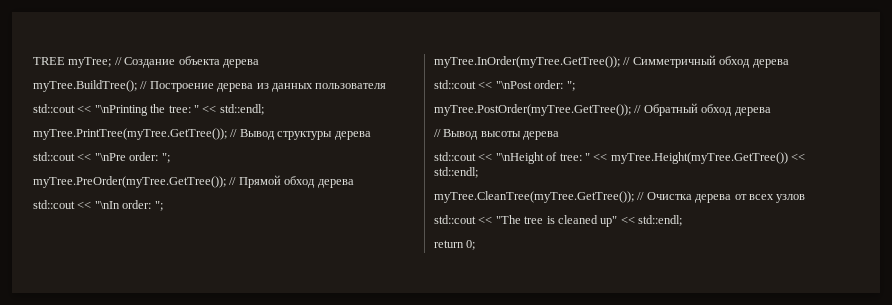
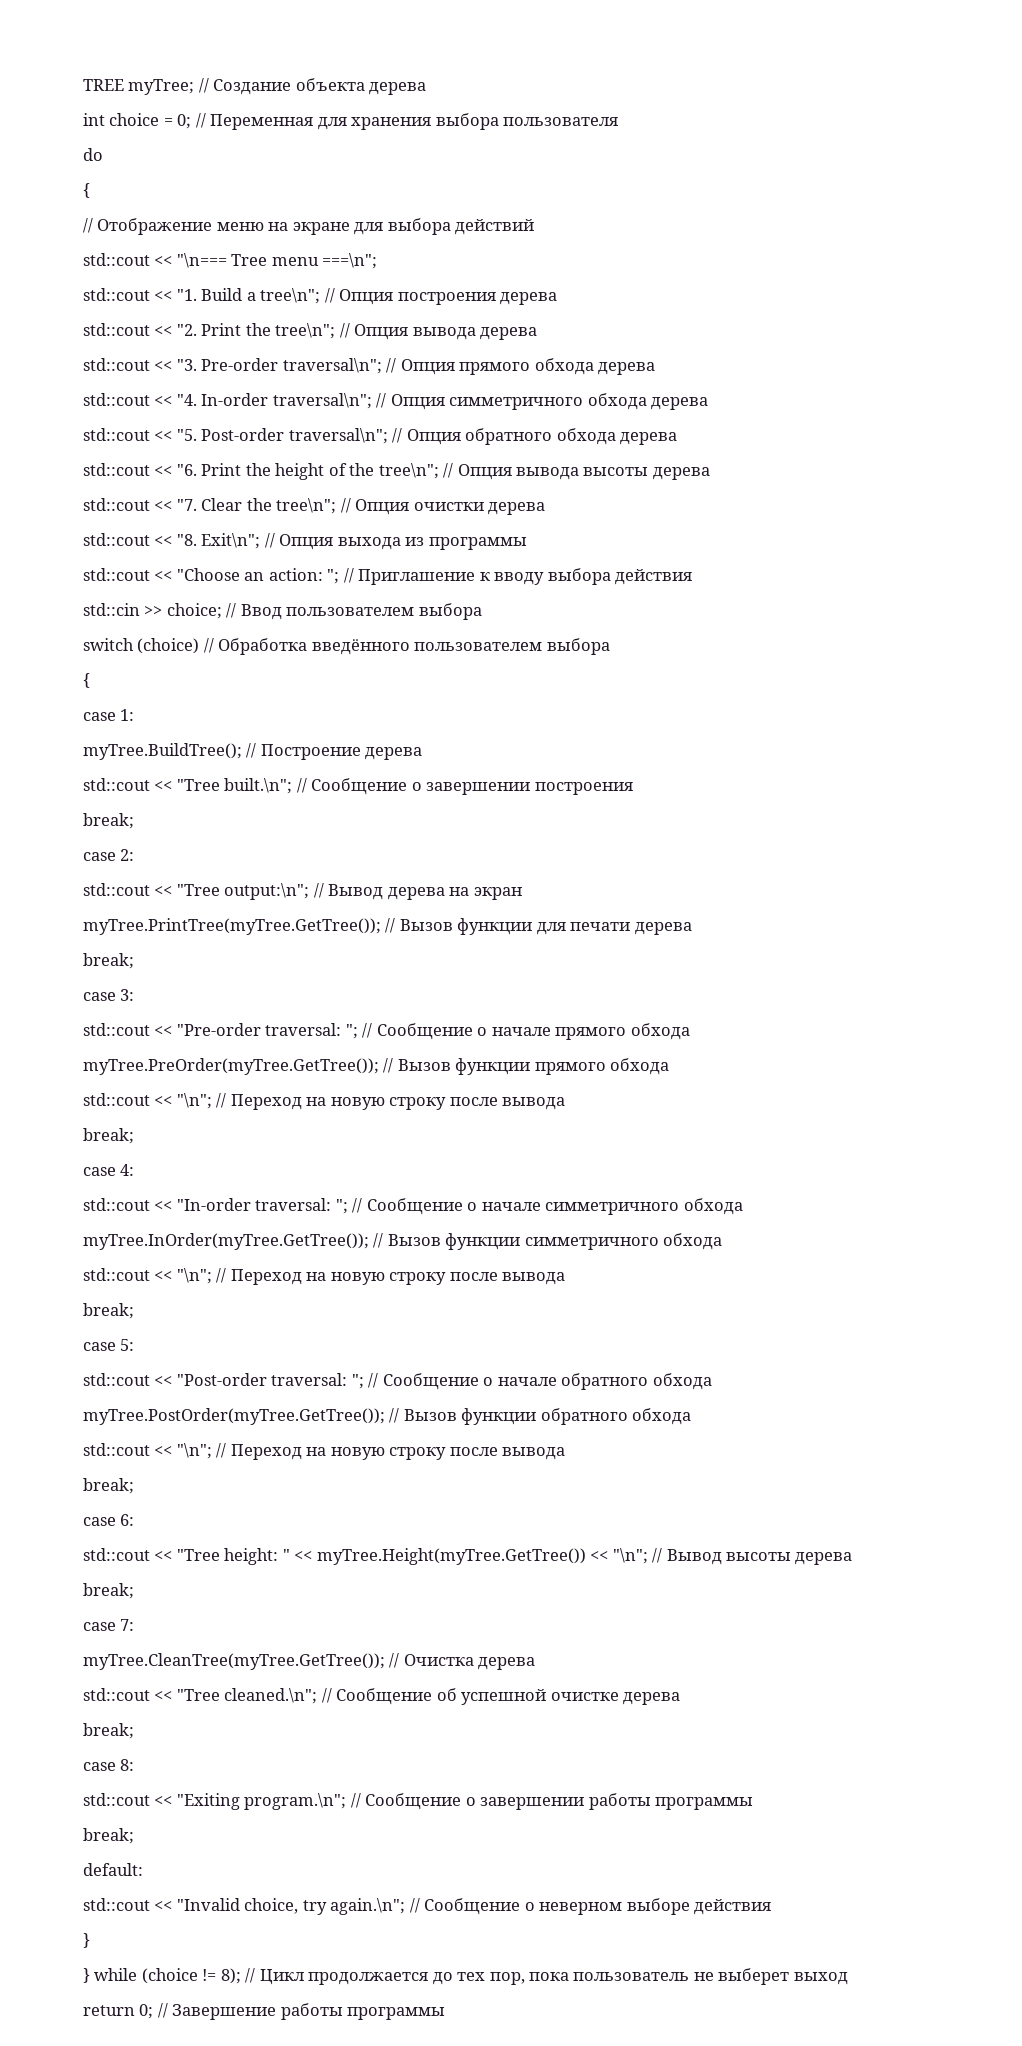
+ int choice = 0; // Переменная для хранения выбора пользователя
+ do
+ {
+ // Отображение меню на экране для выбора действий
+ std::cout << "\n=== Tree menu ===\n";
+ std::cout << "1. Build a tree\n"; // Опция построения дерева
+ std::cout << "2. Print the tree\n"; // Опция вывода дерева
+ std::cout << "3. Pre-order traversal\n"; // Опция прямого обхода дерева
+ std::cout << "4. In-order traversal\n"; // Опция симметричного обхода дерева
+ std::cout << "5. Post-order traversal\n"; // Опция обратного обхода дерева
+ std::cout << "6. Print the height of the tree\n"; // Опция вывода высоты дерева
+ std::cout << "7. Clear the tree\n"; // Опция очистки дерева
+ std::cout << "8. Exit\n"; // Опция выхода из программы
+ std::cout << "Choose an action: "; // Приглашение к вводу выбора действия
+ std::cin >> choice; // Ввод пользователем выбора
+ switch (choice) // Обработка введённого пользователем выбора
+ {
+ case 1:
- myTree.BuildTree(); // Построение дерева из данных пользователя
- std::cout << "\nPrinting the tree: " << std::endl;
- myTree.PrintTree(myTree.GetTree()); // Вывод структуры дерева
- std::cout << "\nPre order: ";
- myTree.PreOrder(myTree.GetTree()); // Прямой обход дерева
- std::cout << "\nIn order: ";
- myTree.InOrder(myTree.GetTree()); // Симметричный обход дерева
- std::cout << "\nPost order: ";
- myTree.PostOrder(myTree.GetTree()); // Обратный обход дерева
- // Вывод высоты дерева
- std::cout << "\nHeight of tree: " << myTree.Height(myTree.GetTree()) << std::endl;
+ myTree.BuildTree(); // Построение дерева
+ std::cout << "Tree built.\n"; // Сообщение о завершении построения
+ break;
+ case 2:
+ std::cout << "Tree output:\n"; // Вывод дерева на экран
+ myTree.PrintTree(myTree.GetTree()); // Вызов функции для печати дерева
+ break;
+ case 3:
+ std::cout << "Pre-order traversal: "; // Сообщение о начале прямого обхода
+ myTree.PreOrder(myTree.GetTree()); // Вызов функции прямого обхода
+ std::cout << "\n"; // Переход на новую строку после вывода
+ break;
+ case 4:
+ std::cout << "In-order traversal: "; // Сообщение о начале симметричного обхода
+ myTree.InOrder(myTree.GetTree()); // Вызов функции симметричного обхода
+ std::cout << "\n"; // Переход на новую строку после вывода
+ break;
+ case 5:
+ std::cout << "Post-order traversal: "; // Сообщение о начале обратного обхода
+ myTree.PostOrder(myTree.GetTree()); // Вызов функции обратного обхода
+ std::cout << "\n"; // Переход на новую строку после вывода
+ break;
+ case 6:
+ std::cout << "Tree height: " << myTree.Height(myTree.GetTree()) << "\n"; // Вывод высоты дерева
+ break;
+ case 7:
- myTree.CleanTree(myTree.GetTree()); // Очистка дерева от всех узлов
- std::cout << "The tree is cleaned up" << std::endl;
- return 0;
+ myTree.CleanTree(myTree.GetTree()); // Очистка дерева
+ std::cout << "Tree cleaned.\n"; // Сообщение об успешной очистке дерева
+ break;
+ case 8:
+ std::cout << "Exiting program.\n"; // Сообщение о завершении работы программы
+ break;
+ default:
+ std::cout << "Invalid choice, try again.\n"; // Сообщение о неверном выборе действия
+ }
+ } while (choice != 8); // Цикл продолжается до тех пор, пока пользователь не выберет выход
+ return 0; // Завершение работы программы

